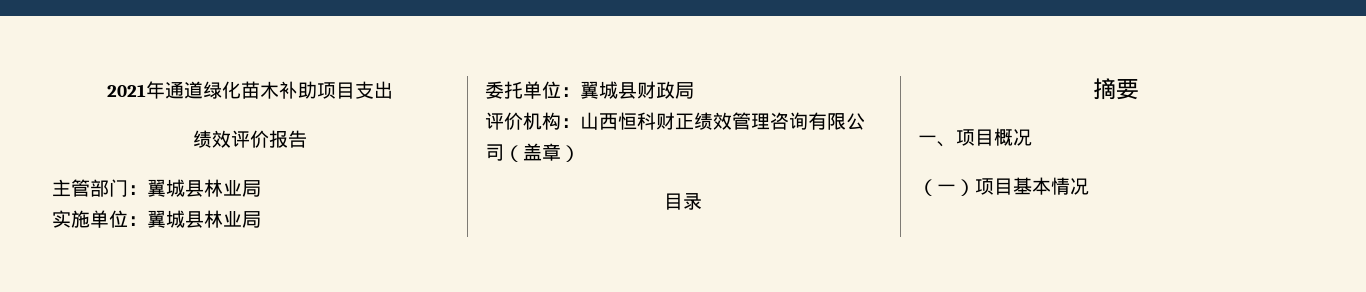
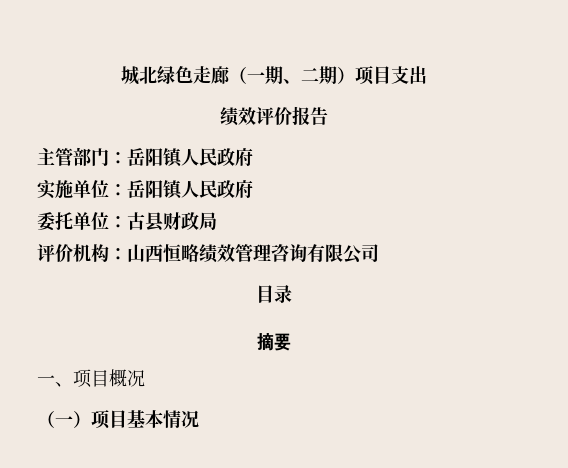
- 2021年通道绿化苗木补助项目支出
+ 城北绿色走廊（一期、二期）项目支出
- 主管部门：翼城县林业局
+ 主管部门：岳阳镇人民政府
- 实施单位：翼城县林业局
+ 实施单位：岳阳镇人民政府
- 委托单位：翼城县财政局
+ 委托单位：古县财政局
- 评价机构：山西恒科财正绩效管理咨询有限公司（盖章）
+ 评价机构：山西恒略绩效管理咨询有限公司

